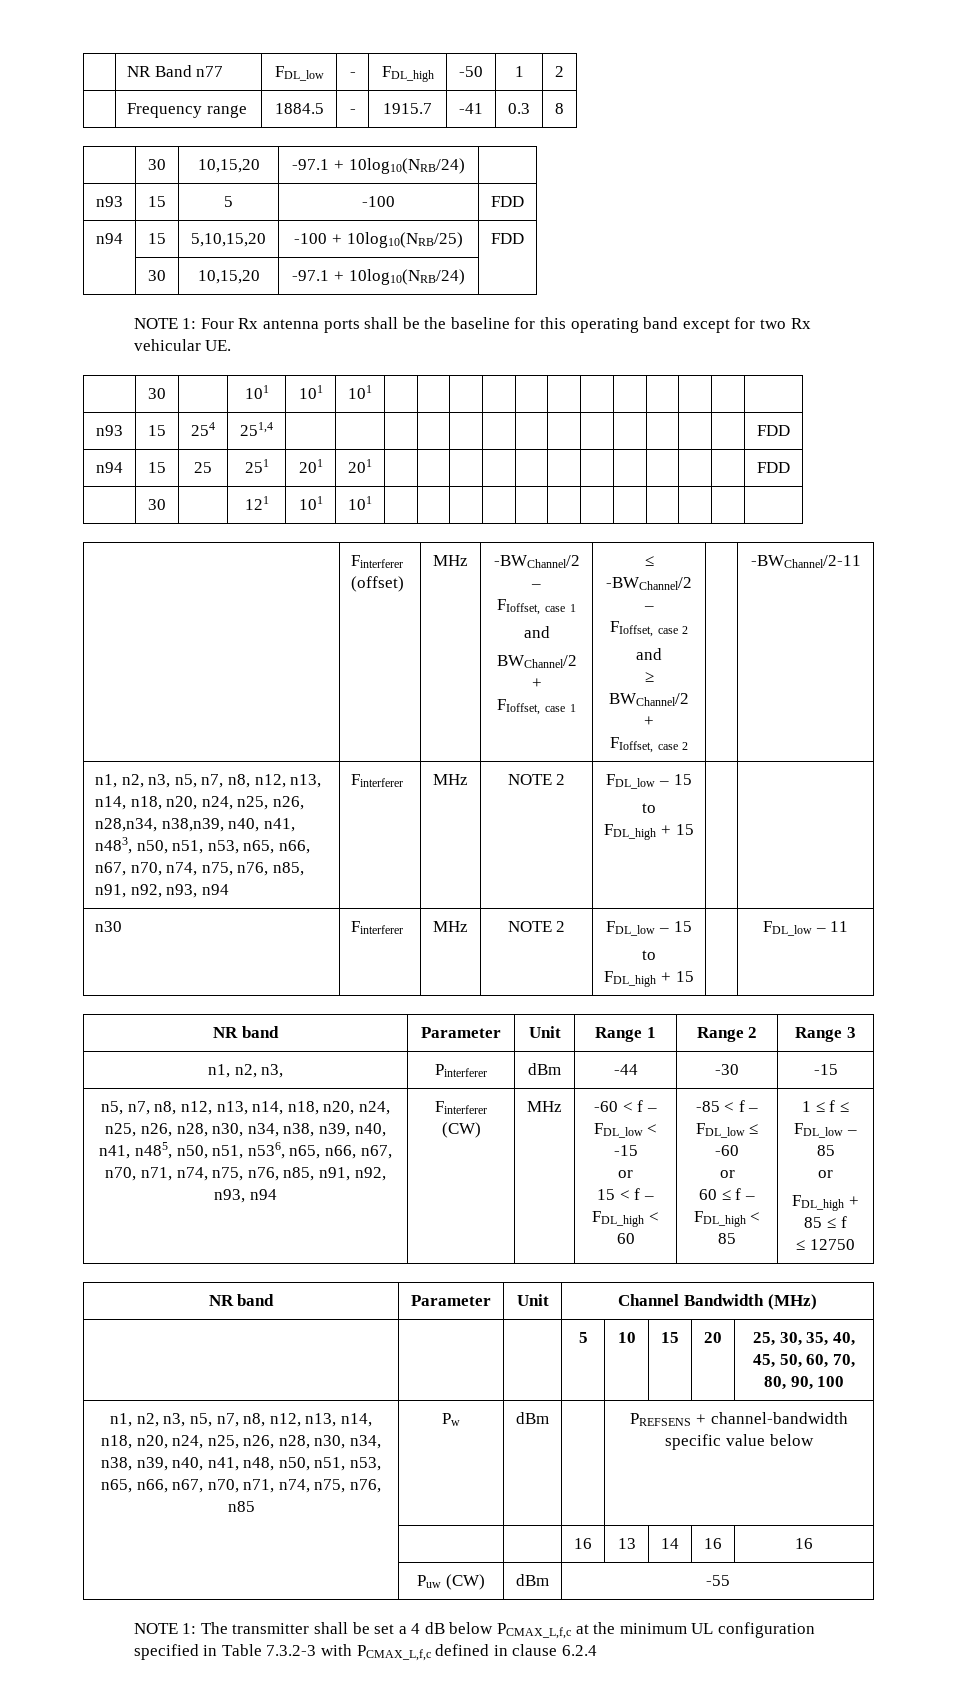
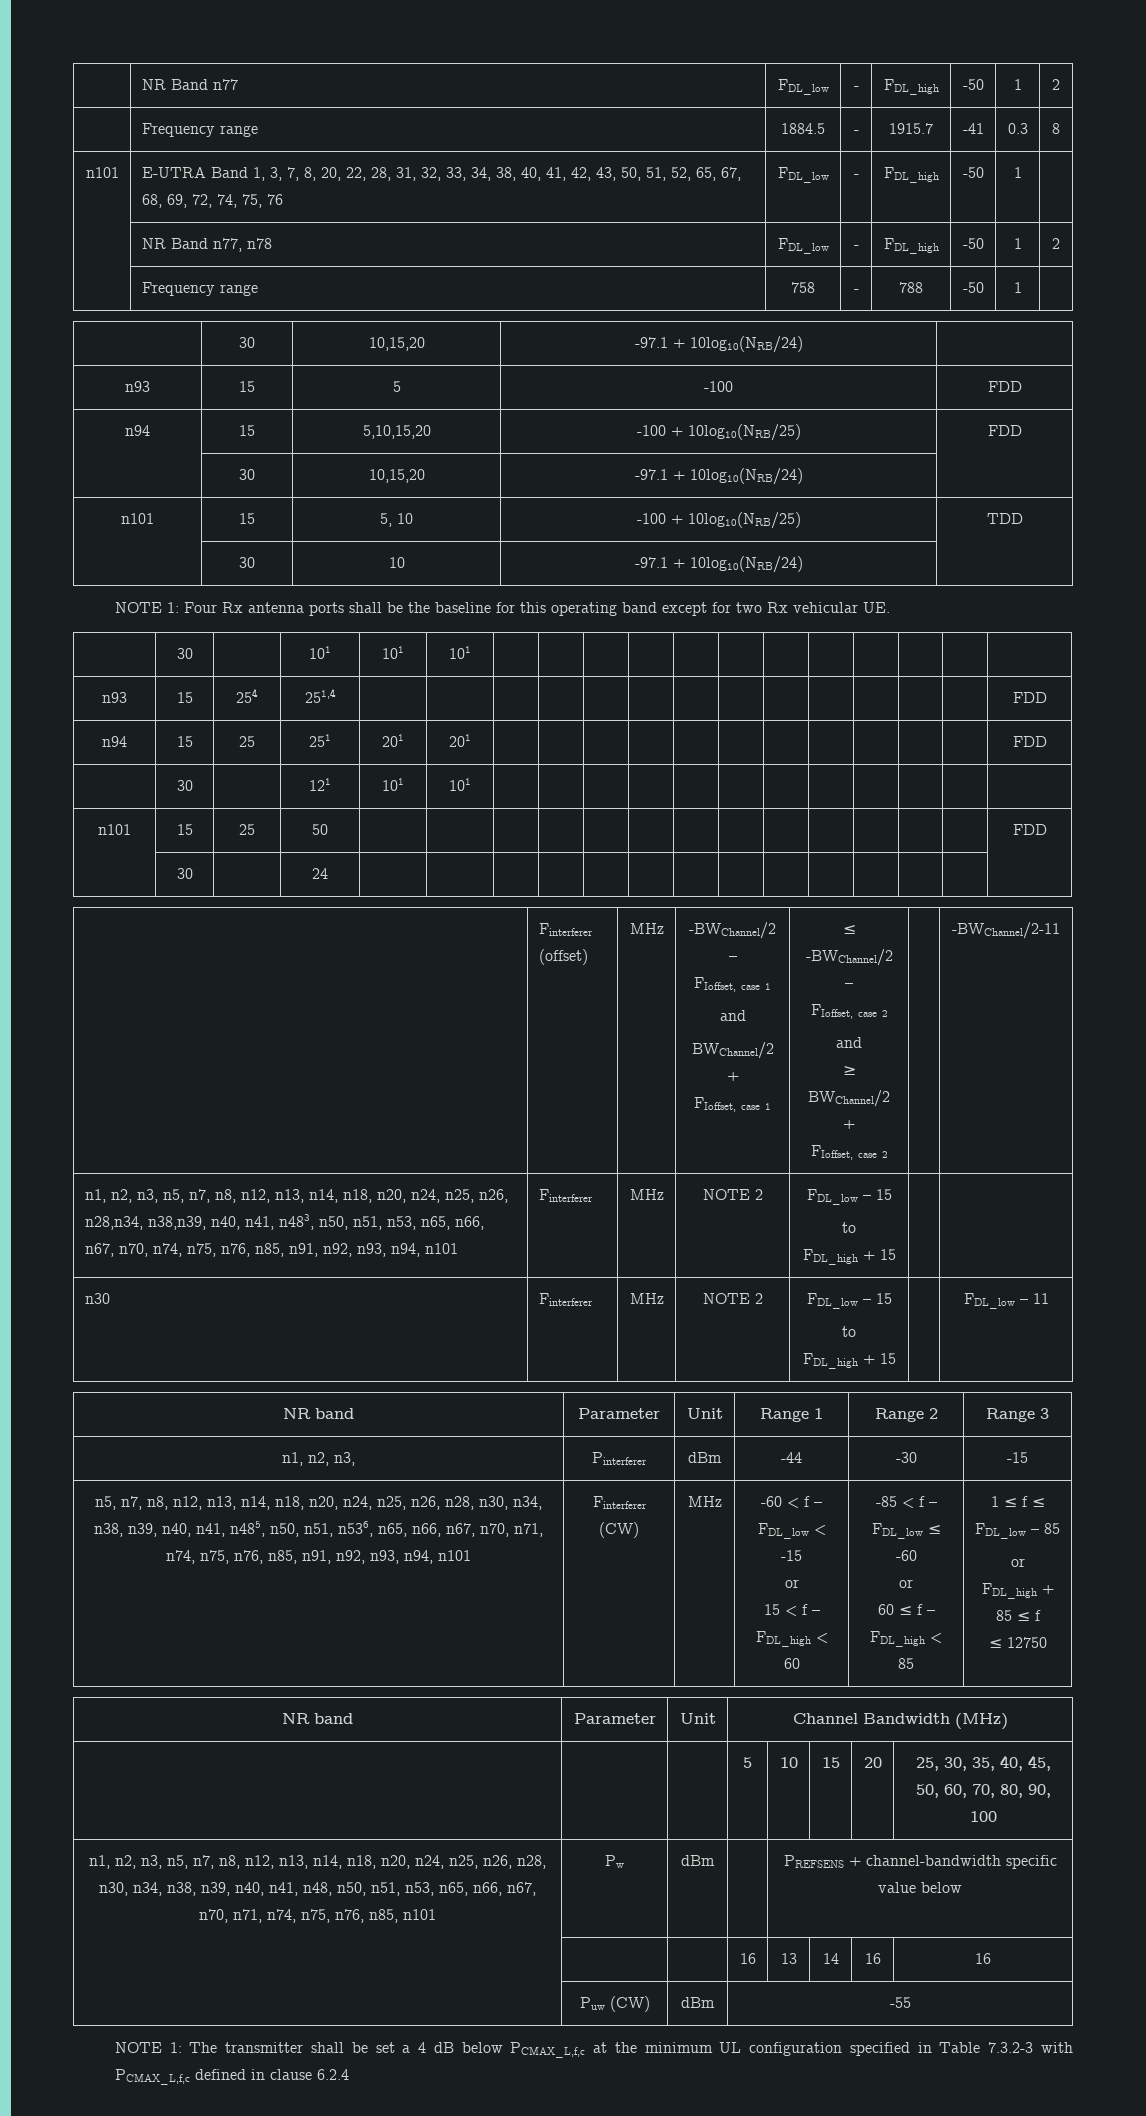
+ n101 | E-UTRA Band 1, 3, 7, 8, 20, 22, 28, 31, 32, 33, 34, 38, 40, 41, 42, 43, 50, 51, 52, 65, 67, 68, 69, 72, 74, 75, 76 | FDL_low | - | FDL_high | -50 | 1 |
+ | NR Band n77, n78 | FDL_low | - | FDL_high | -50 | 1 | 2
+ | Frequency range | 758 | - | 788 | -50 | 1 |
+ n101 | 15 | 5, 10 | -100 + 10log10(NRB/25) | TDD
+ | 30 | 10 | -97.1 + 10log10(NRB/24) |
+ n101 | 15 | 25 | 50 | | | | | | | | | | | | | | FDD
+ | 30 | | 24 | | | | | | | | | | | | | |
- n1, n2, n3, n5, n7, n8, n12, n13, n14, n18, n20, n24, n25, n26, n28,n34, n38,n39, n40, n41, n483, n50, n51, n53, n65, n66, n67, n70, n74, n75, n76, n85, n91, n92, n93, n94
+ n1, n2, n3, n5, n7, n8, n12, n13, n14, n18, n20, n24, n25, n26, n28,n34, n38,n39, n40, n41, n483, n50, n51, n53, n65, n66, n67, n70, n74, n75, n76, n85, n91, n92, n93, n94, n101
- n5, n7, n8, n12, n13, n14, n18, n20, n24, n25, n26, n28, n30, n34, n38, n39, n40, n41, n485, n50, n51, n536, n65, n66, n67, n70, n71, n74, n75, n76, n85, n91, n92, n93, n94
+ n5, n7, n8, n12, n13, n14, n18, n20, n24, n25, n26, n28, n30, n34, n38, n39, n40, n41, n485, n50, n51, n536, n65, n66, n67, n70, n71, n74, n75, n76, n85, n91, n92, n93, n94, n101
- n1, n2, n3, n5, n7, n8, n12, n13, n14, n18, n20, n24, n25, n26, n28, n30, n34, n38, n39, n40, n41, n48, n50, n51, n53, n65, n66, n67, n70, n71, n74, n75, n76, n85
+ n1, n2, n3, n5, n7, n8, n12, n13, n14, n18, n20, n24, n25, n26, n28, n30, n34, n38, n39, n40, n41, n48, n50, n51, n53, n65, n66, n67, n70, n71, n74, n75, n76, n85, n101

